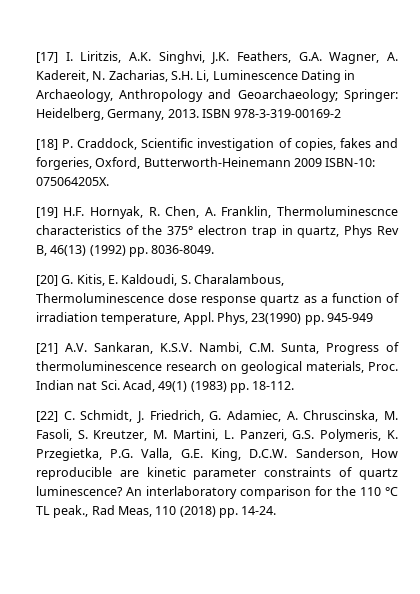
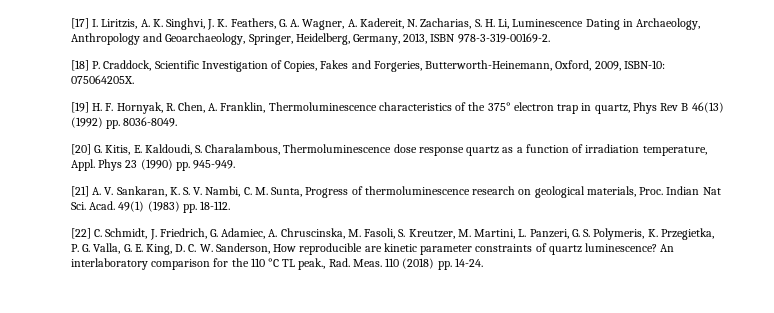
- [17] I. Liritzis, A.K. Singhvi, J.K. Feathers, G.A. Wagner, A. Kadereit, N. Zacharias, S.H. Li, Luminescence Dating in Archaeology, Anthropology and Geoarchaeology; Springer: Heidelberg, Germany, 2013. ISBN 978-3-319-00169-2
- [18] P. Craddock, Scientific investigation of copies, fakes and forgeries, Oxford, Butterworth-Heinemann 2009 ISBN-10: 075064205X.
+ [17] I. Liritzis, A. K. Singhvi, J. K. Feathers, G. A. Wagner, A. Kadereit, N. Zacharias, S. H. Li, Luminescence Dating in Archaeology, Anthropology and Geoarchaeology, Springer, Heidelberg, Germany, 2013, ISBN 978-3-319-00169-2.
+ [18] P. Craddock, Scientific Investigation of Copies, Fakes and Forgeries, Butterworth-Heinemann, Oxford, 2009, ISBN-10: 075064205X.
- [19] H.F. Hornyak, R. Chen, A. Franklin, Thermoluminescnce characteristics of the 375° electron trap in quartz, Phys Rev B, 46(13) (1992) pp. 8036-8049.
+ [19] H. F. Hornyak, R. Chen, A. Franklin, Thermoluminescence characteristics of the 375° electron trap in quartz, Phys Rev B 46(13) (1992) pp. 8036-8049.
- Phys, 23(1990) pp. 945-949
- [21] A.V. Sankaran, K.S.V. Nambi, C.M. Sunta, Progress of thermoluminescence research on geological materials, Proc.
+ Phys 23 (1990) pp. 945-949.
+ [21] A. V. Sankaran, K. S. V. Nambi, C. M. Sunta, Progress of thermoluminescence research on geological materials, Proc.
- Indian nat Sci. Acad, 49(1) (1983) pp. 18-112.
+ Indian Nat Sci. Acad. 49(1) (1983) pp. 18-112.
- [22] C. Schmidt, J. Friedrich, G. Adamiec, A. Chruscinska, M. Fasoli, S. Kreutzer, M. Martini, L. Panzeri, G.S. Polymeris, K. Przegietka, P.G. Valla, G.E. King, D.C.W. Sanderson, How reproducible are kinetic parameter constraints of quartz luminescence?
+ [22] C. Schmidt, J. Friedrich, G. Adamiec, A. Chruscinska, M. Fasoli, S. Kreutzer, M. Martini, L. Panzeri, G. S. Polymeris, K. Przegietka, P. G. Valla, G. E. King, D. C. W. Sanderson, How reproducible are kinetic parameter constraints of quartz luminescence?
- An interlaboratory comparison for the 110 °C TL peak., Rad Meas, 110 (2018) pp. 14-24.
+ An interlaboratory comparison for the 110 °C TL peak., Rad. Meas. 110 (2018) pp. 14-24.

